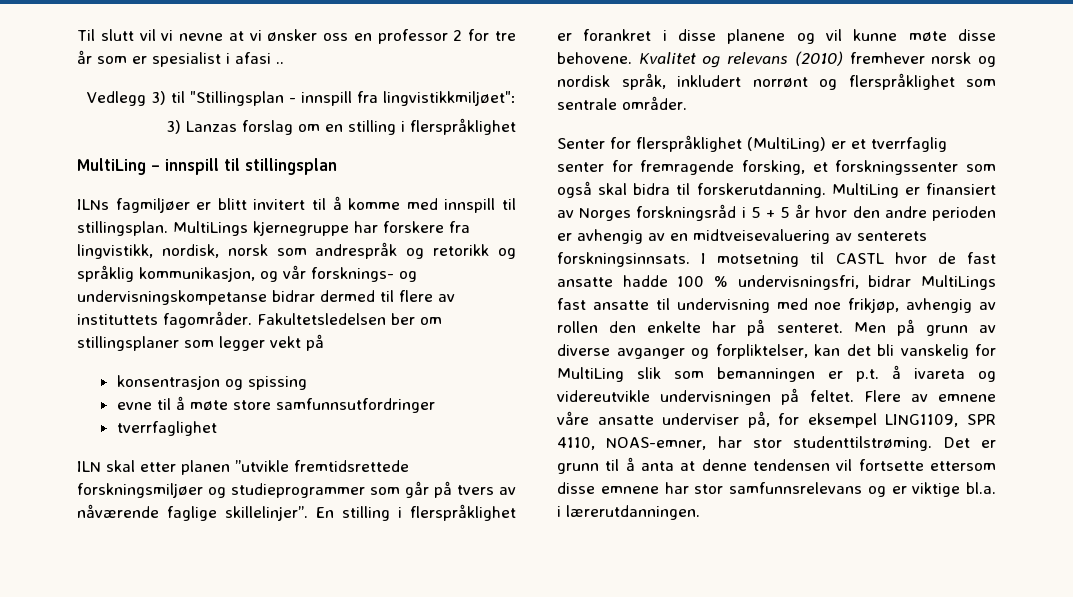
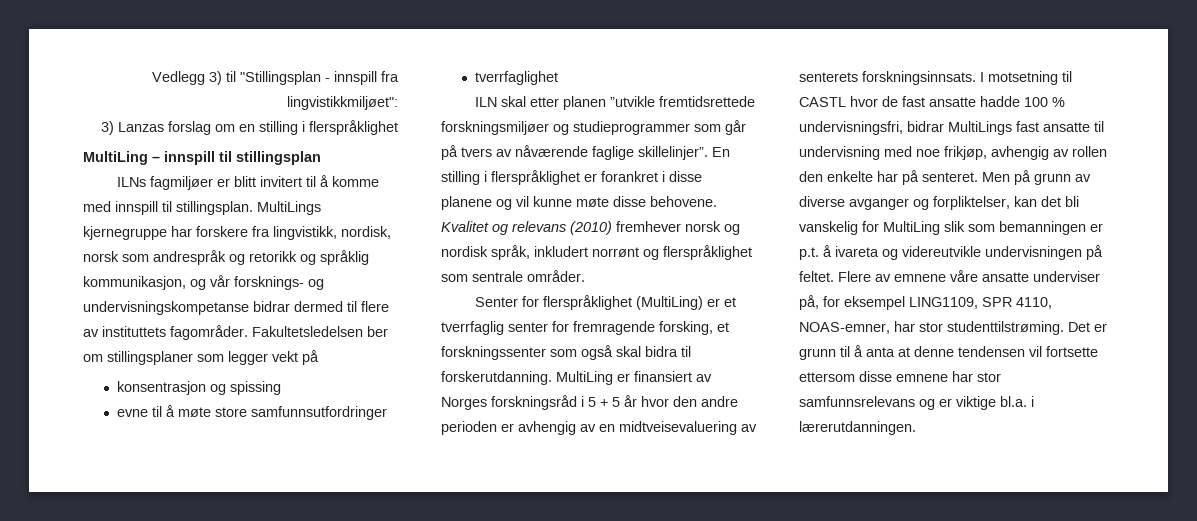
- Til slutt vil vi nevne at vi ønsker oss en professor 2 for tre år som er spesialist i afasi ..

